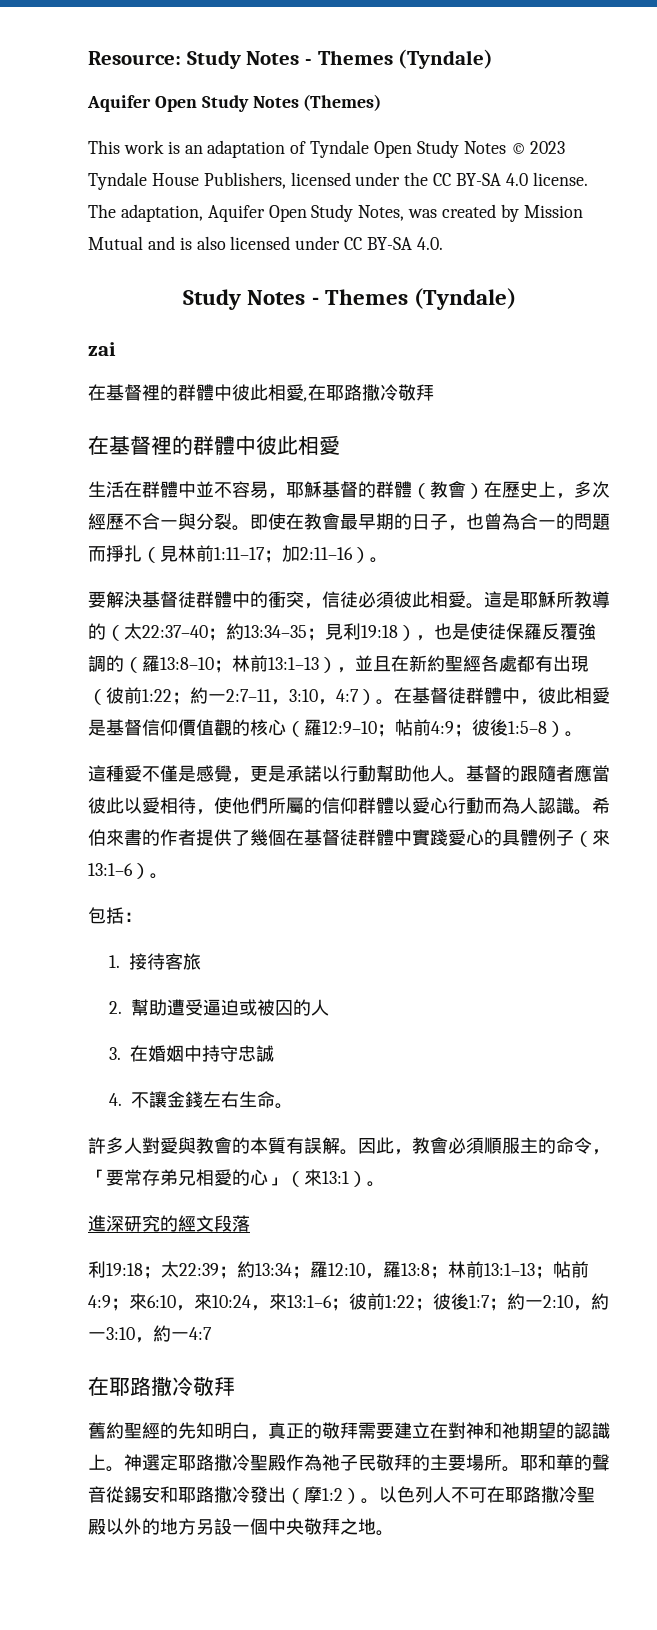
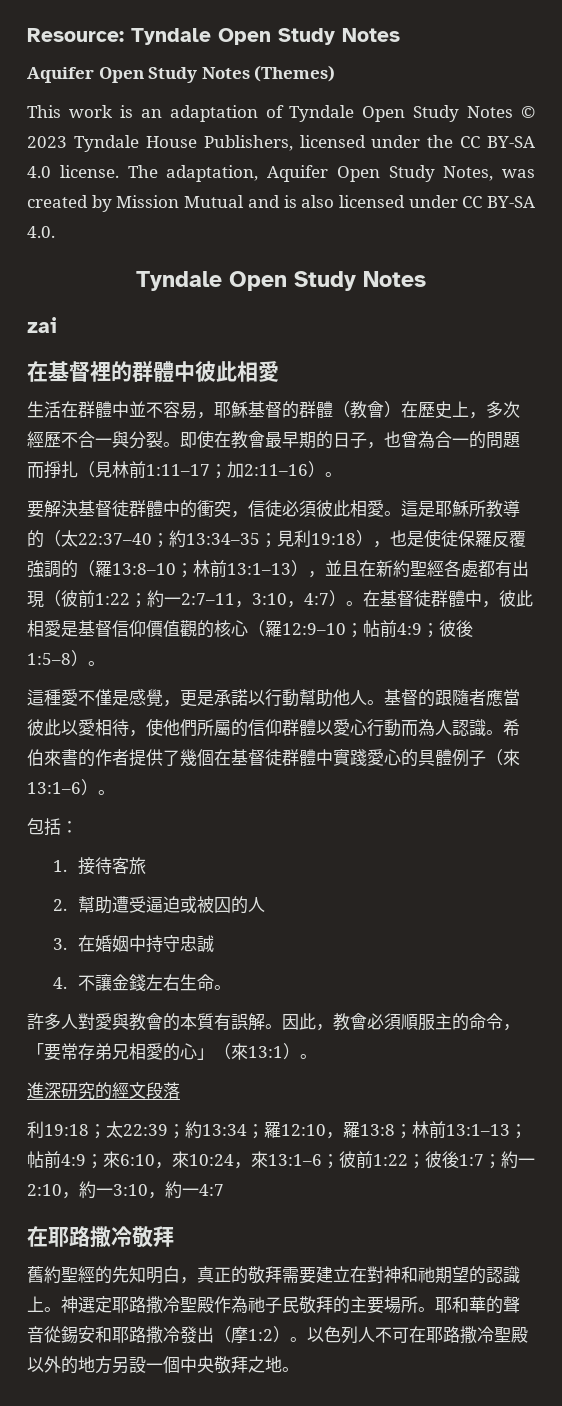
- Resource: Study Notes - Themes (Tyndale)
+ Resource: Tyndale Open Study Notes
  The adaptation, Aquifer Open Study Notes, was created by Mission Mutual and is also licensed under CC BY-SA 4.0.
- Study Notes - Themes (Tyndale)
+ Tyndale Open Study Notes
  zai
- 在基督裡的群體中彼此相愛,在耶路撒冷敬拜

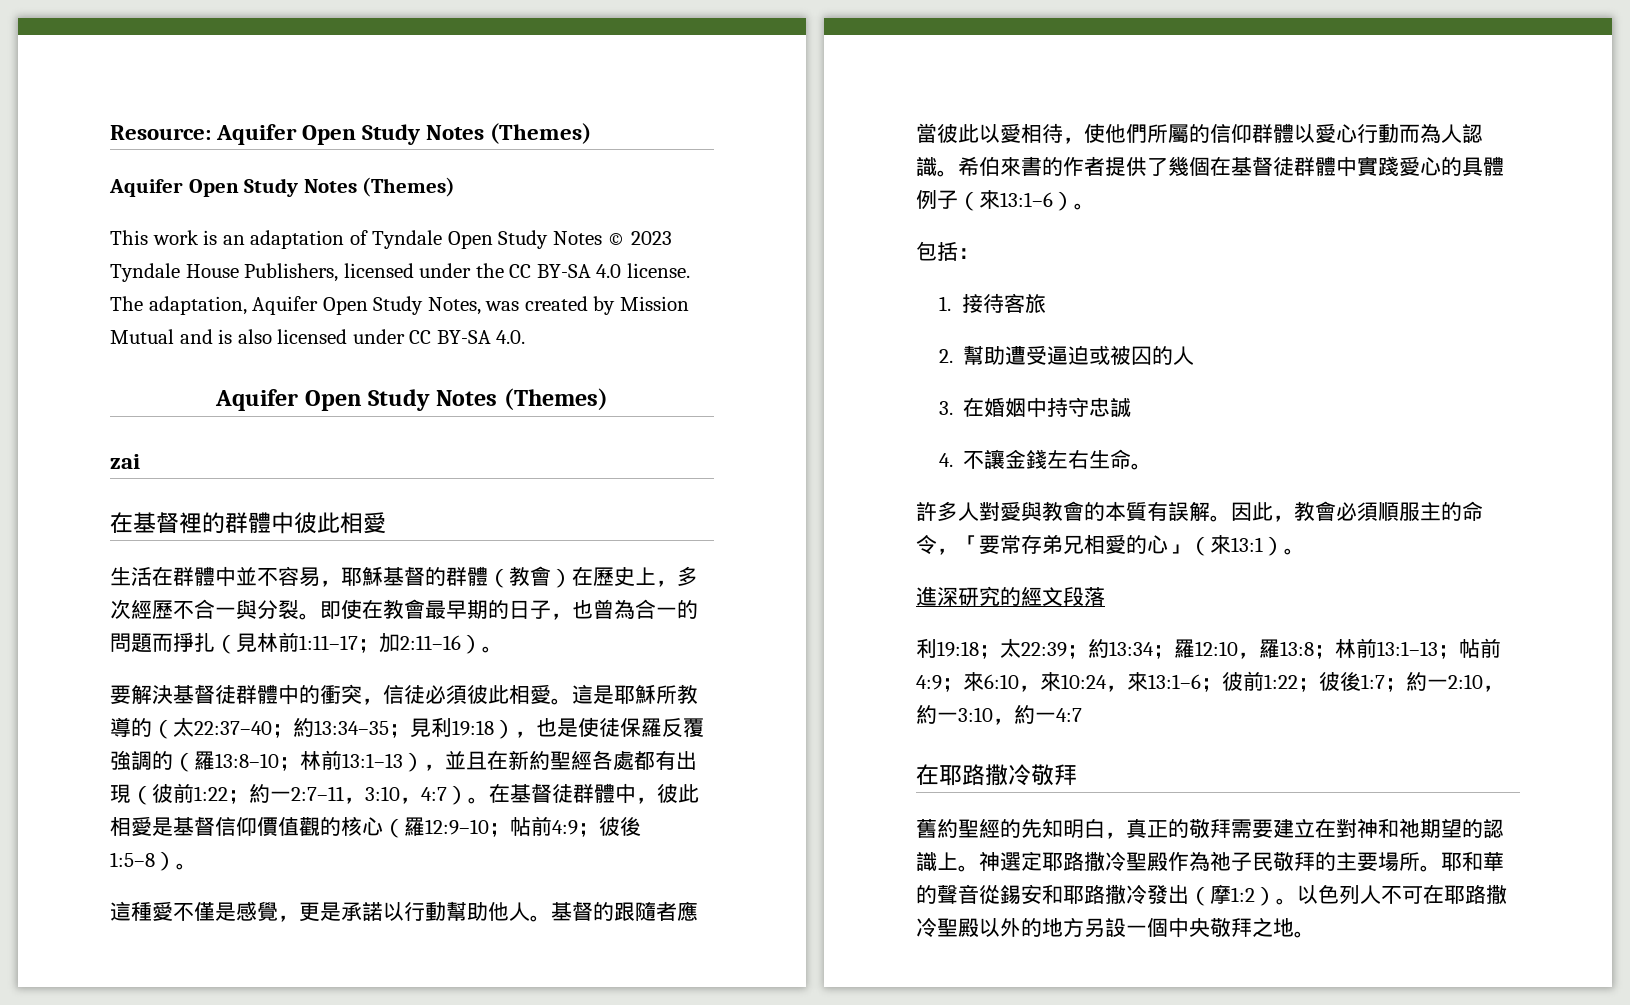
- Resource: Tyndale Open Study Notes
+ Resource: Aquifer Open Study Notes (Themes)
  The adaptation, Aquifer Open Study Notes, was created by Mission Mutual and is also licensed under CC BY-SA 4.0.
- Tyndale Open Study Notes
+ Aquifer Open Study Notes (Themes)

